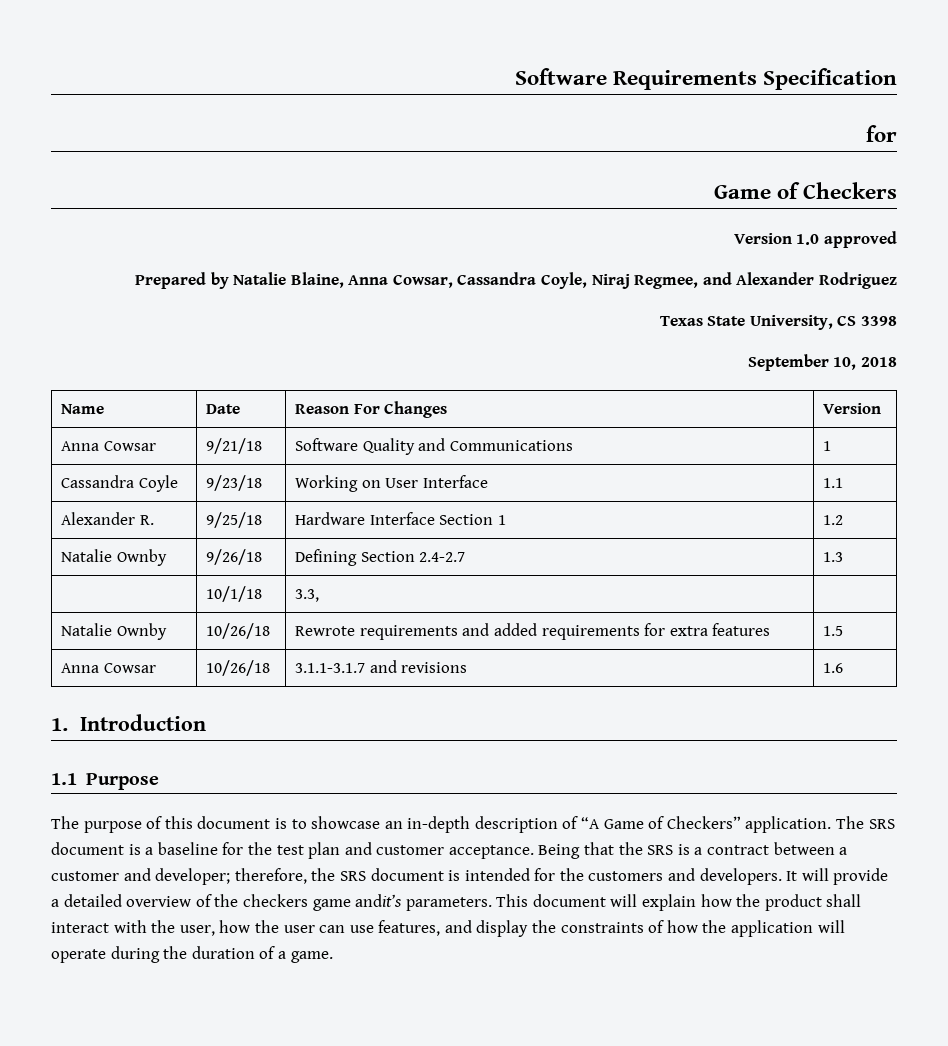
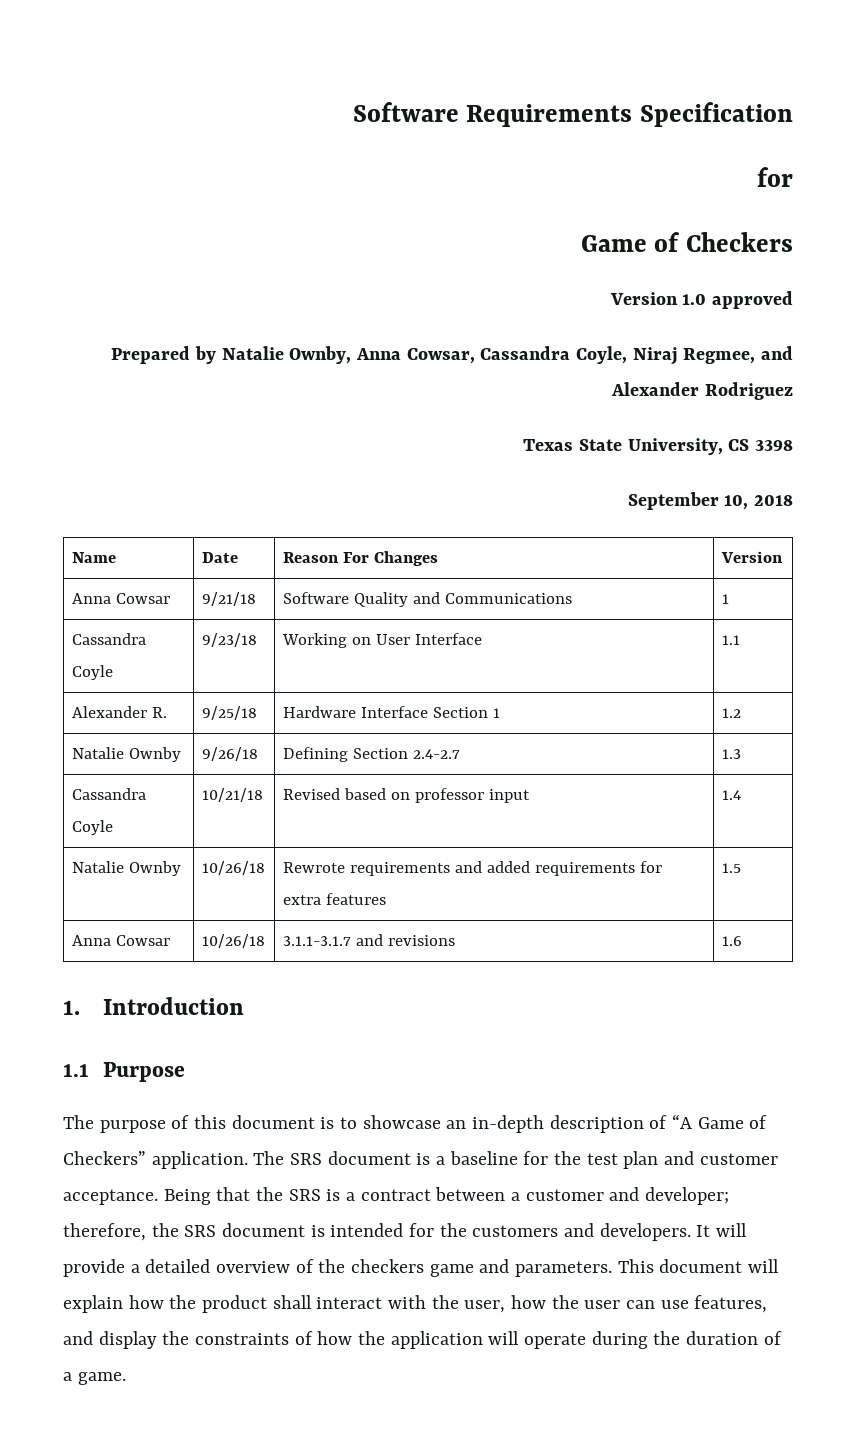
- Prepared by Natalie Blaine, Anna Cowsar, Cassandra Coyle, Niraj Regmee, and Alexander Rodriguez
+ Prepared by Natalie Ownby, Anna Cowsar, Cassandra Coyle, Niraj Regmee, and Alexander Rodriguez
- | 10/1/18 | 3.3, |
+ Cassandra Coyle | 10/21/18 | Revised based on professor input | 1.4
- It will provide a detailed overview of the checkers game andit’s parameters.
+ It will provide a detailed overview of the checkers game and parameters.

